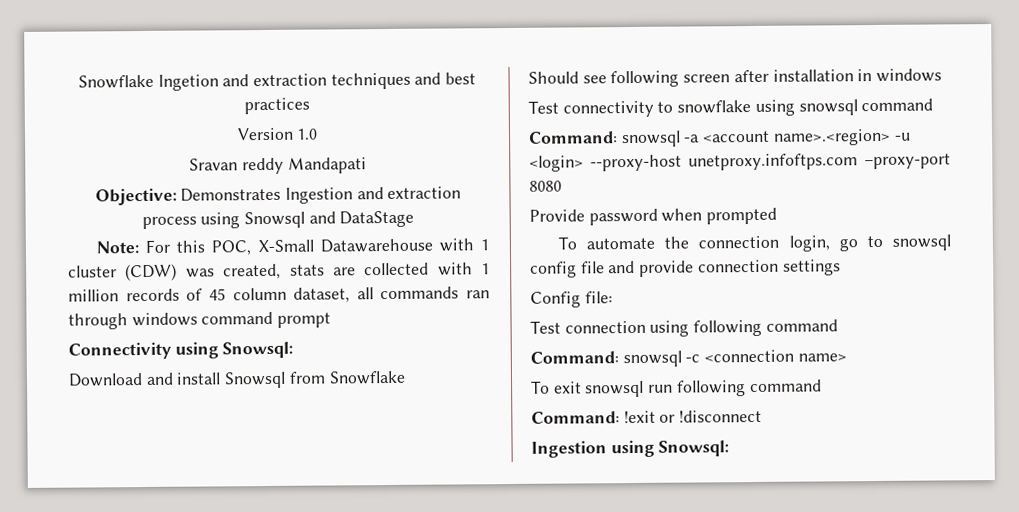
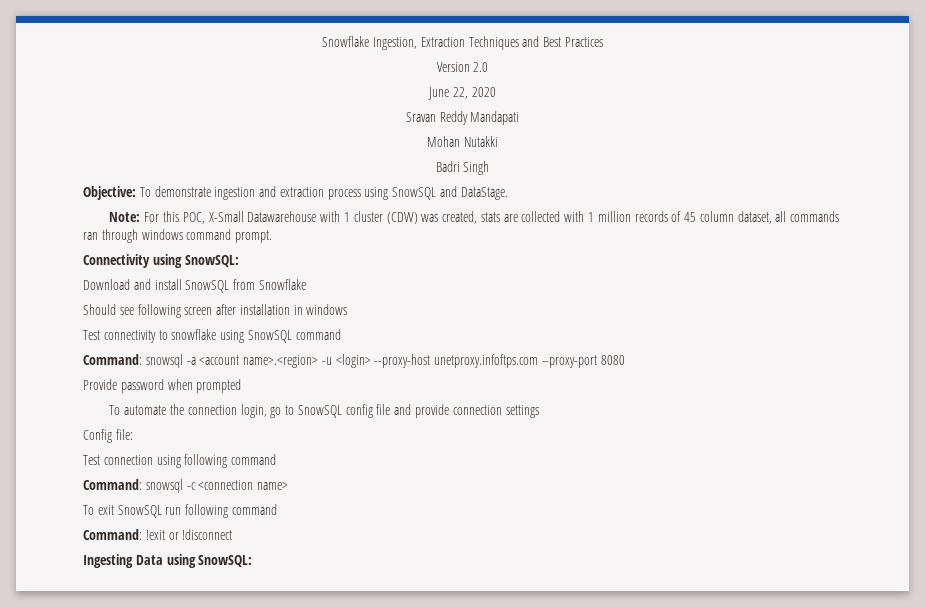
- Snowflake Ingetion and extraction techniques and best practices
- Version 1.0
+ Snowflake Ingestion, Extraction Techniques and Best Practices
+ Version 2.0
+ June 22, 2020
- Sravan reddy Mandapati
+ Sravan Reddy Mandapati
- Objective: Demonstrates Ingestion and extraction process using Snowsql and DataStage
+ Mohan Nutakki
+ Badri Singh
+ Objective: To demonstrate ingestion and extraction process using SnowSQL and DataStage.
- Note: For this POC, X-Small Datawarehouse with 1 cluster (CDW) was created, stats are collected with 1 million records of 45 column dataset, all commands ran through windows command prompt
+ Note: For this POC, X-Small Datawarehouse with 1 cluster (CDW) was created, stats are collected with 1 million records of 45 column dataset, all commands ran through windows command prompt.
- Connectivity using Snowsql:
+ Connectivity using SnowSQL:
- Download and install Snowsql from Snowflake
+ Download and install SnowSQL from Snowflake
- Test connectivity to snowflake using snowsql command
+ Test connectivity to snowflake using SnowSQL command
- To automate the connection login, go to snowsql config file and provide connection settings
+ To automate the connection login, go to SnowSQL config file and provide connection settings
- To exit snowsql run following command
+ To exit SnowSQL run following command
- Ingestion using Snowsql:
+ Ingesting Data using SnowSQL:

